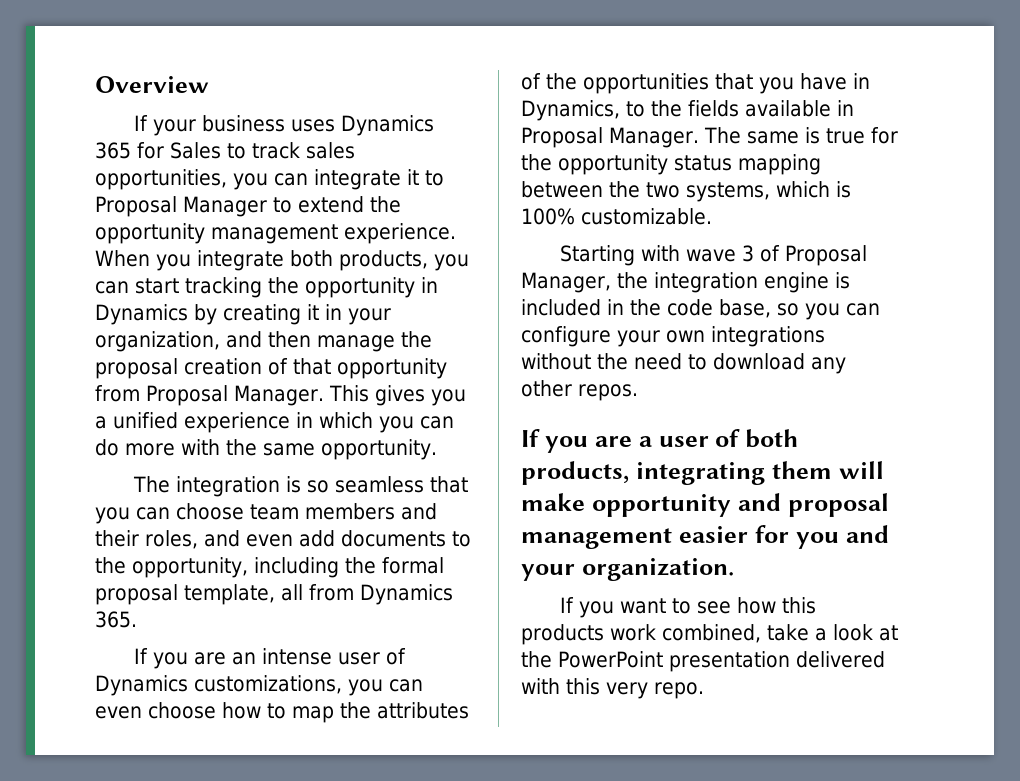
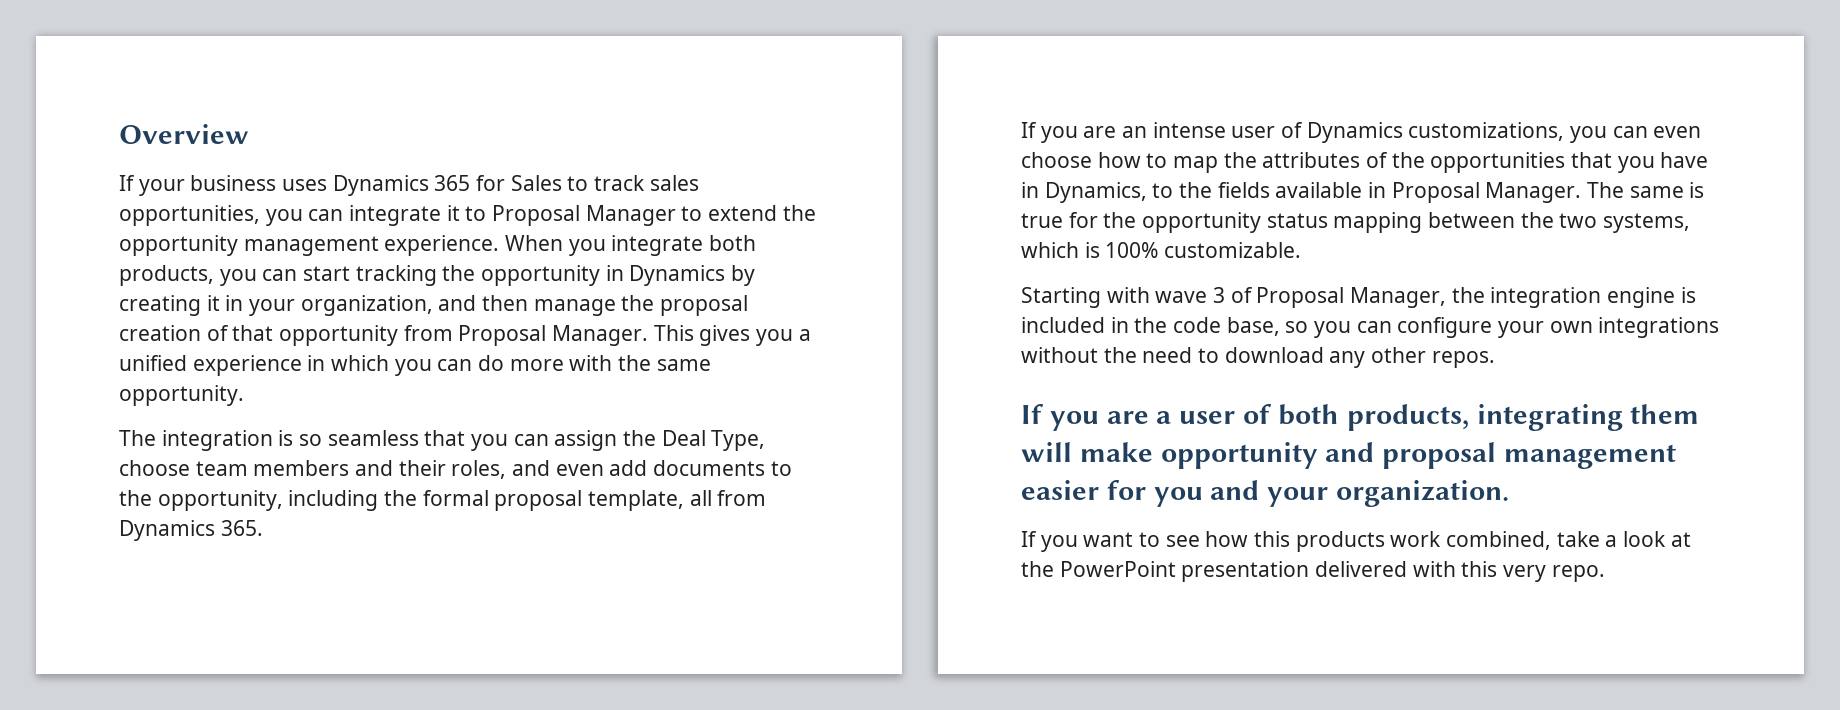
- The integration is so seamless that you can choose team members and their roles, and even add documents to the opportunity, including the formal proposal template, all from Dynamics 365.
+ The integration is so seamless that you can assign the Deal Type, choose team members and their roles, and even add documents to the opportunity, including the formal proposal template, all from Dynamics 365.

